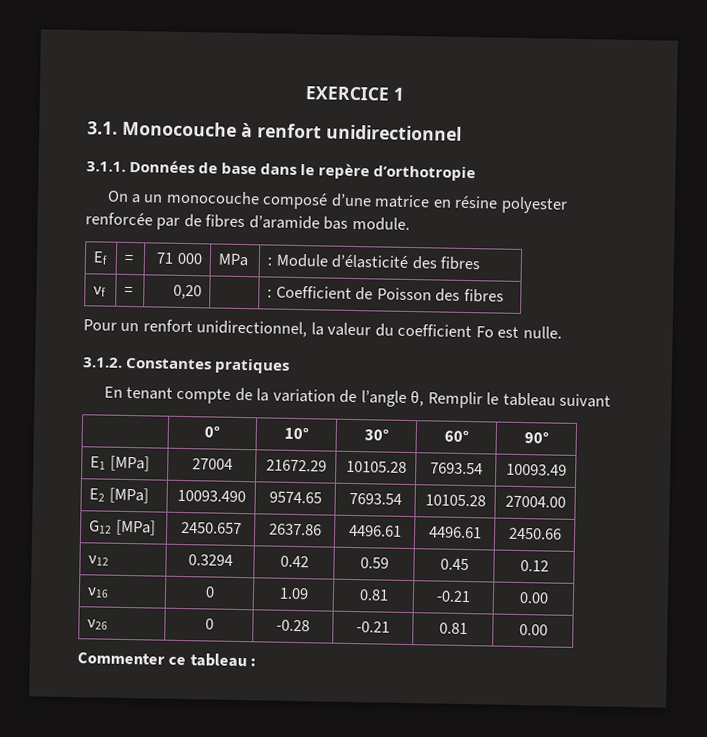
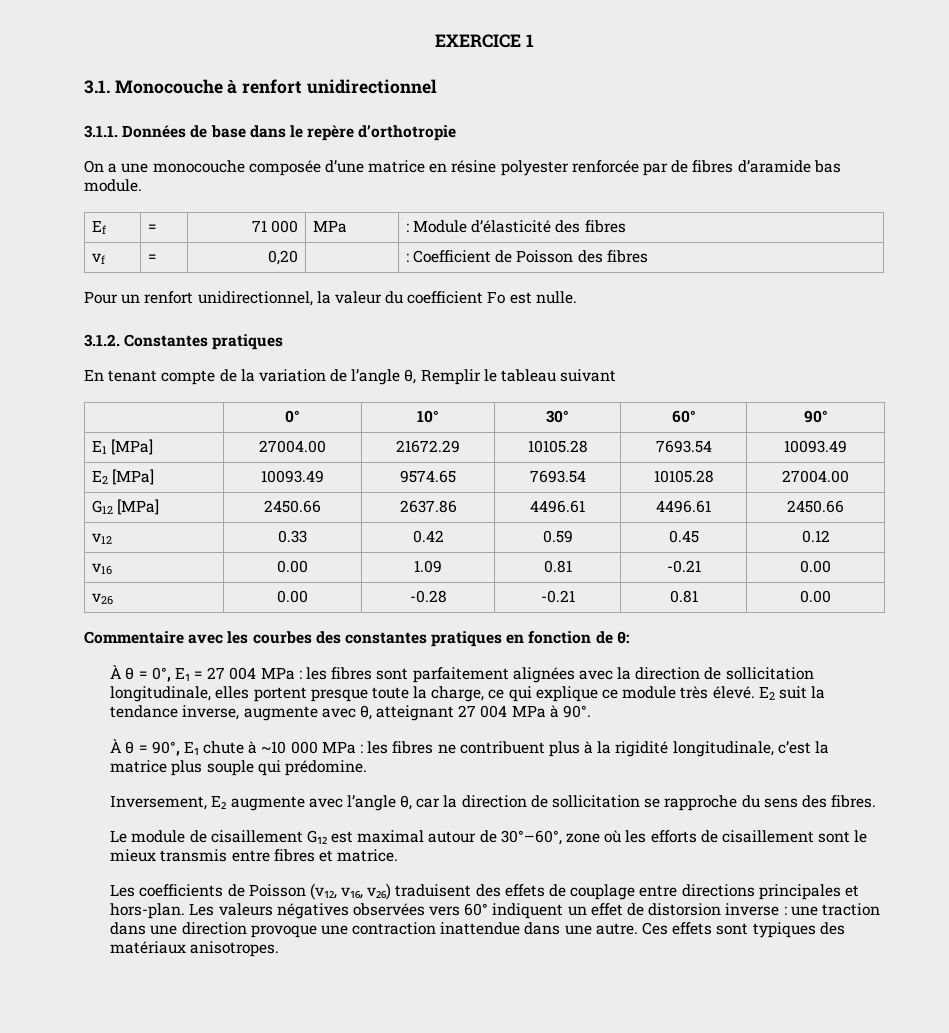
- On a un monocouche composé d’une matrice en résine polyester renforcée par de fibres d’aramide bas module.
+ On a une monocouche composée d’une matrice en résine polyester renforcée par de fibres d’aramide bas module.
- E1 [MPa] | 27004 | 21672.29 | 10105.28 | 7693.54 | 10093.49
+ E1 [MPa] | 27004.00 | 21672.29 | 10105.28 | 7693.54 | 10093.49
- E2 [MPa] | 10093.490 | 9574.65 | 7693.54 | 10105.28 | 27004.00
+ E2 [MPa] | 10093.49 | 9574.65 | 7693.54 | 10105.28 | 27004.00
- G12 [MPa] | 2450.657 | 2637.86 | 4496.61 | 4496.61 | 2450.66
+ G12 [MPa] | 2450.66 | 2637.86 | 4496.61 | 4496.61 | 2450.66
- ν12 | 0.3294 | 0.42 | 0.59 | 0.45 | 0.12
+ ν12 | 0.33 | 0.42 | 0.59 | 0.45 | 0.12
- ν16 | 0 | 1.09 | 0.81 | -0.21 | 0.00
+ ν16 | 0.00 | 1.09 | 0.81 | -0.21 | 0.00
- ν26 | 0 | -0.28 | -0.21 | 0.81 | 0.00
+ ν26 | 0.00 | -0.28 | -0.21 | 0.81 | 0.00
- Commenter ce tableau :
+ Commentaire avec les courbes des constantes pratiques en fonction de θ:
+ À θ = 0°, E₁ = 27 004 MPa : les fibres sont parfaitement alignées avec la direction de sollicitation longitudinale, elles portent presque toute la charge, ce qui explique ce module très élevé. E2 suit la tendance inverse, augmente avec θ, atteignant 27 004 MPa à 90°.
+ À θ = 90°, E₁ chute à ~10 000 MPa : les fibres ne contribuent plus à la rigidité longitudinale, c’est la matrice plus souple qui prédomine.
+ Inversement, E₂ augmente avec l’angle θ, car la direction de sollicitation se rapproche du sens des fibres.
+ Le module de cisaillement G₁₂ est maximal autour de 30°–60°, zone où les efforts de cisaillement sont le mieux transmis entre fibres et matrice.
+ Les coefficients de Poisson (ν₁₂, ν₁₆, ν₂₆) traduisent des effets de couplage entre directions principales et hors-plan. Les valeurs négatives observées vers 60° indiquent un effet de distorsion inverse : une traction dans une direction provoque une contraction inattendue dans une autre. Ces effets sont typiques des matériaux anisotropes.

